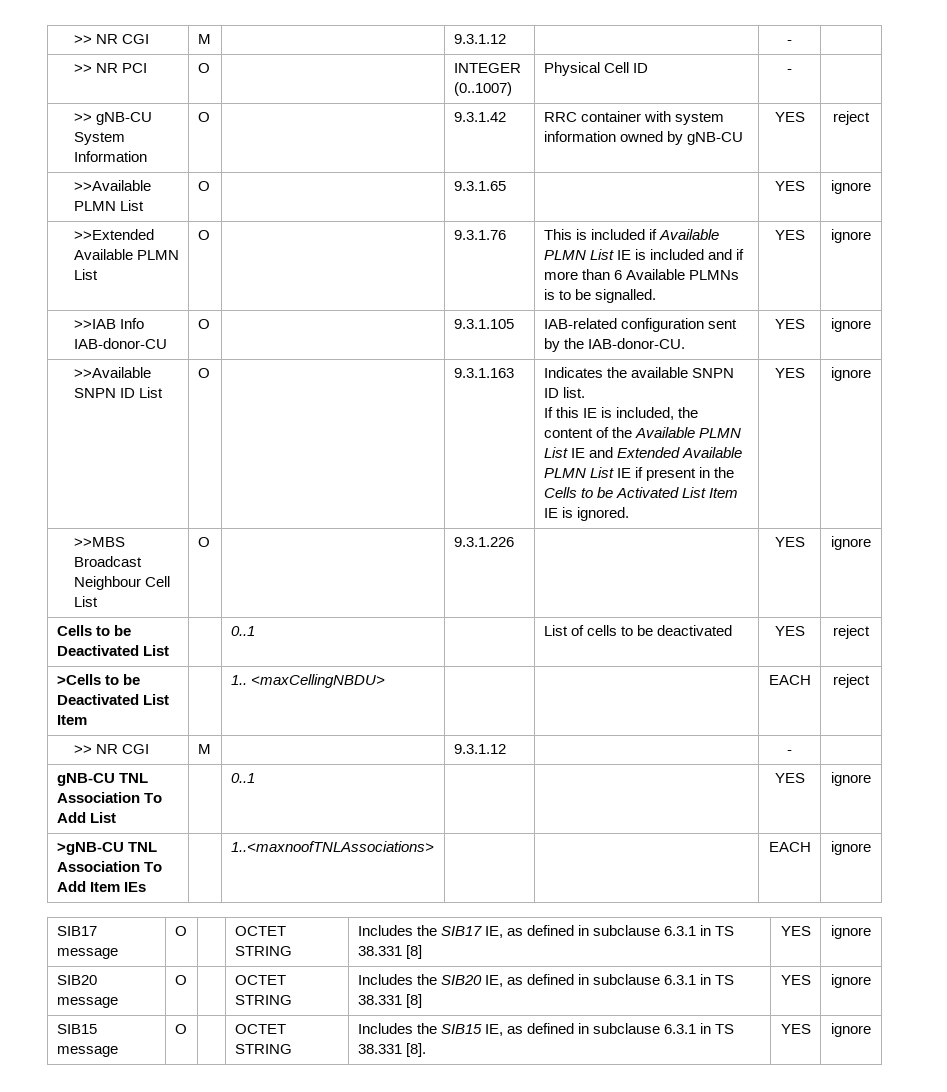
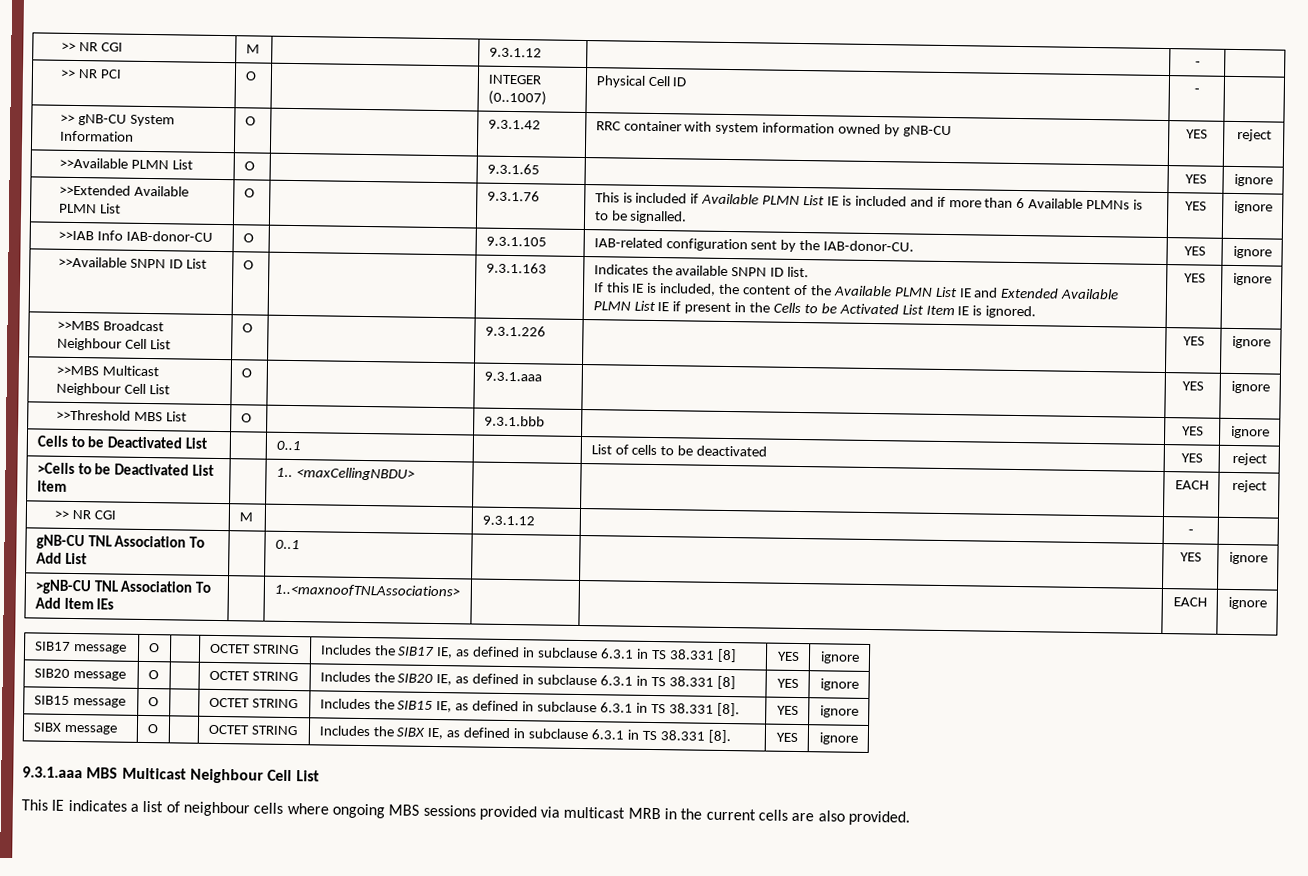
+ >>MBS Multicast Neighbour Cell List | O | | 9.3.1.aaa | | YES | ignore
+ >>Threshold MBS List | O | | 9.3.1.bbb | | YES | ignore
+ SIBX message | O | | OCTET STRING | Includes the SIBX IE, as defined in subclause 6.3.1 in TS 38.331 [8]. | YES | ignore
+ 9.3.1.aaa MBS Multicast Neighbour Cell List
+ This IE indicates a list of neighbour cells where ongoing MBS sessions provided via multicast MRB in the current cells are also provided.

